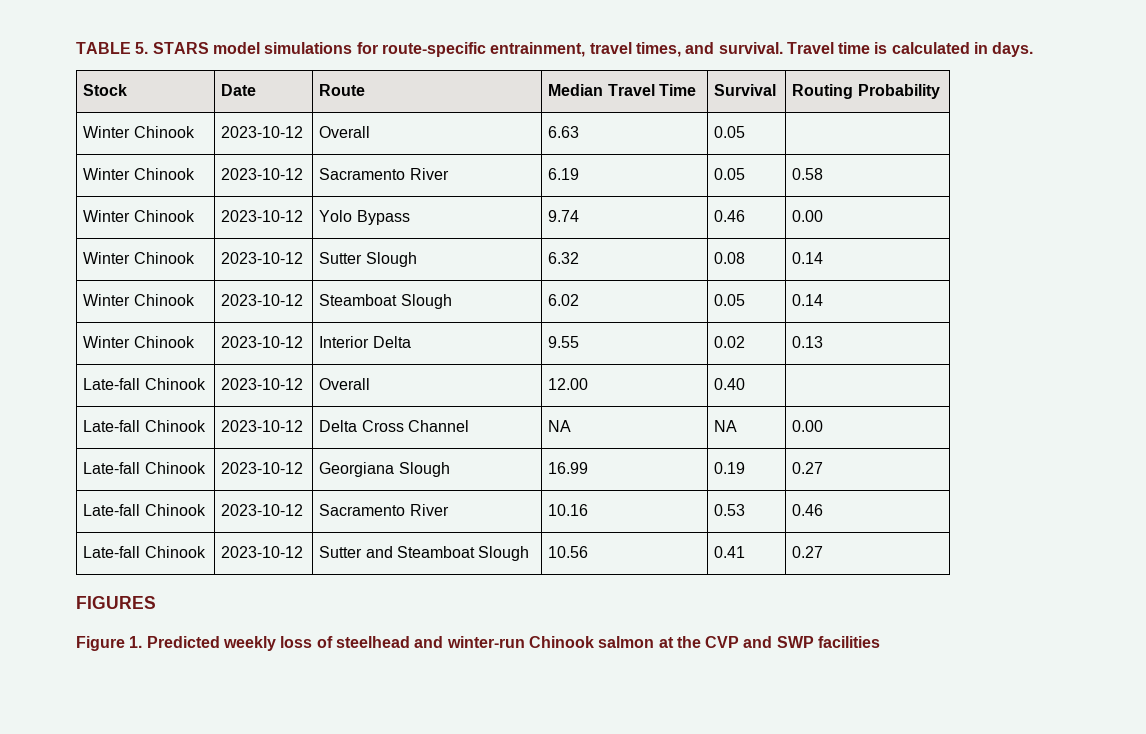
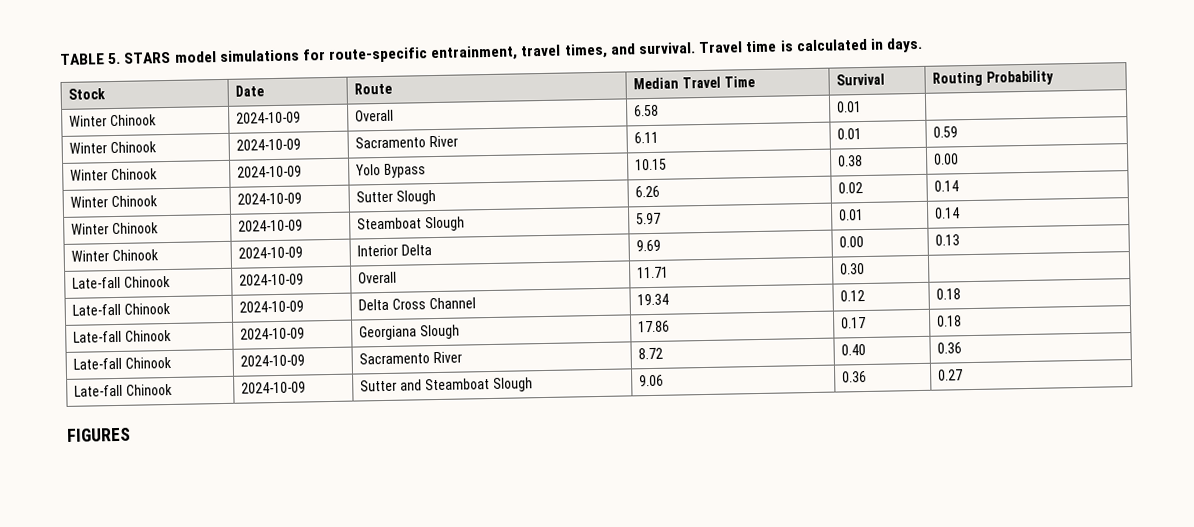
- Winter Chinook | 2023-10-12 | Overall | 6.63 | 0.05 |
- Winter Chinook | 2023-10-12 | Sacramento River | 6.19 | 0.05 | 0.58
- Winter Chinook | 2023-10-12 | Yolo Bypass | 9.74 | 0.46 | 0.00
+ Winter Chinook | 2024-10-09 | Overall | 6.58 | 0.01 |
+ Winter Chinook | 2024-10-09 | Sacramento River | 6.11 | 0.01 | 0.59
+ Winter Chinook | 2024-10-09 | Yolo Bypass | 10.15 | 0.38 | 0.00
- Winter Chinook | 2023-10-12 | Sutter Slough | 6.32 | 0.08 | 0.14
- Winter Chinook | 2023-10-12 | Steamboat Slough | 6.02 | 0.05 | 0.14
- Winter Chinook | 2023-10-12 | Interior Delta | 9.55 | 0.02 | 0.13
+ Winter Chinook | 2024-10-09 | Sutter Slough | 6.26 | 0.02 | 0.14
+ Winter Chinook | 2024-10-09 | Steamboat Slough | 5.97 | 0.01 | 0.14
+ Winter Chinook | 2024-10-09 | Interior Delta | 9.69 | 0.00 | 0.13
- Late-fall Chinook | 2023-10-12 | Overall | 12.00 | 0.40 |
- Late-fall Chinook | 2023-10-12 | Delta Cross Channel | NA | NA | 0.00
- Late-fall Chinook | 2023-10-12 | Georgiana Slough | 16.99 | 0.19 | 0.27
- Late-fall Chinook | 2023-10-12 | Sacramento River | 10.16 | 0.53 | 0.46
- Late-fall Chinook | 2023-10-12 | Sutter and Steamboat Slough | 10.56 | 0.41 | 0.27
+ Late-fall Chinook | 2024-10-09 | Overall | 11.71 | 0.30 |
+ Late-fall Chinook | 2024-10-09 | Delta Cross Channel | 19.34 | 0.12 | 0.18
+ Late-fall Chinook | 2024-10-09 | Georgiana Slough | 17.86 | 0.17 | 0.18
+ Late-fall Chinook | 2024-10-09 | Sacramento River | 8.72 | 0.40 | 0.36
+ Late-fall Chinook | 2024-10-09 | Sutter and Steamboat Slough | 9.06 | 0.36 | 0.27
- Figure 1. Predicted weekly loss of steelhead and winter-run Chinook salmon at the CVP and SWP facilities

